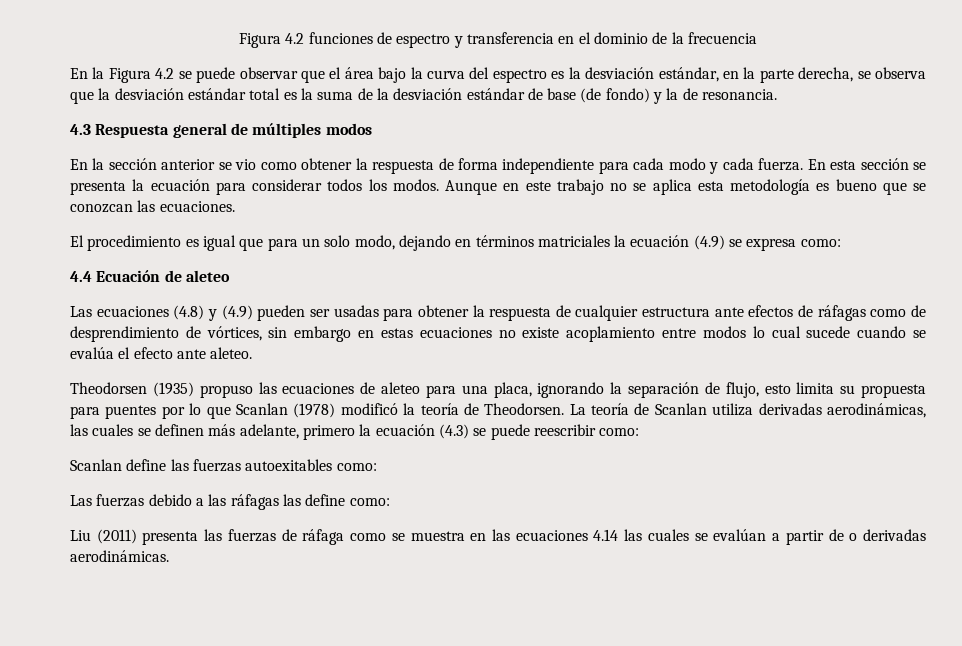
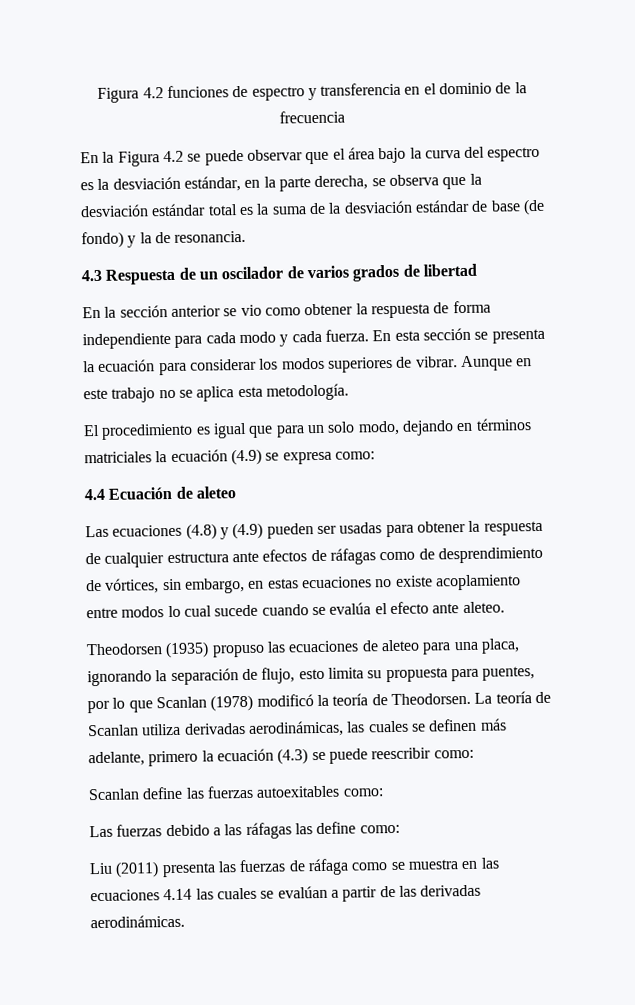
- 4.3 Respuesta general de múltiples modos
+ 4.3 Respuesta de un oscilador de varios grados de libertad
- En esta sección se presenta la ecuación para considerar todos los modos.
+ En esta sección se presenta la ecuación para considerar los modos superiores de vibrar.
- Aunque en este trabajo no se aplica esta metodología es bueno que se conozcan las ecuaciones.
+ Aunque en este trabajo no se aplica esta metodología.
- Las ecuaciones (4.8) y (4.9) pueden ser usadas para obtener la respuesta de cualquier estructura ante efectos de ráfagas como de desprendimiento de vórtices, sin embargo en estas ecuaciones no existe acoplamiento entre modos lo cual sucede cuando se evalúa el efecto ante aleteo.
+ Las ecuaciones (4.8) y (4.9) pueden ser usadas para obtener la respuesta de cualquier estructura ante efectos de ráfagas como de desprendimiento de vórtices, sin embargo, en estas ecuaciones no existe acoplamiento entre modos lo cual sucede cuando se evalúa el efecto ante aleteo.
- Theodorsen (1935) propuso las ecuaciones de aleteo para una placa, ignorando la separación de flujo, esto limita su propuesta para puentes por lo que Scanlan (1978) modificó la teoría de Theodorsen.
+ Theodorsen (1935) propuso las ecuaciones de aleteo para una placa, ignorando la separación de flujo, esto limita su propuesta para puentes, por lo que Scanlan (1978) modificó la teoría de Theodorsen.
- Liu (2011) presenta las fuerzas de ráfaga como se muestra en las ecuaciones 4.14 las cuales se evalúan a partir de o derivadas aerodinámicas.
+ Liu (2011) presenta las fuerzas de ráfaga como se muestra en las ecuaciones 4.14 las cuales se evalúan a partir de las derivadas aerodinámicas.

